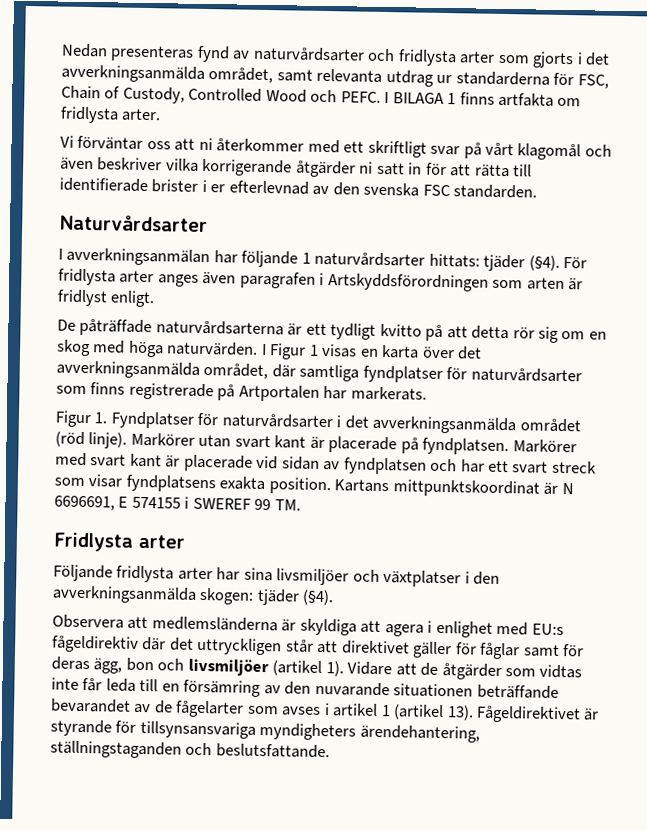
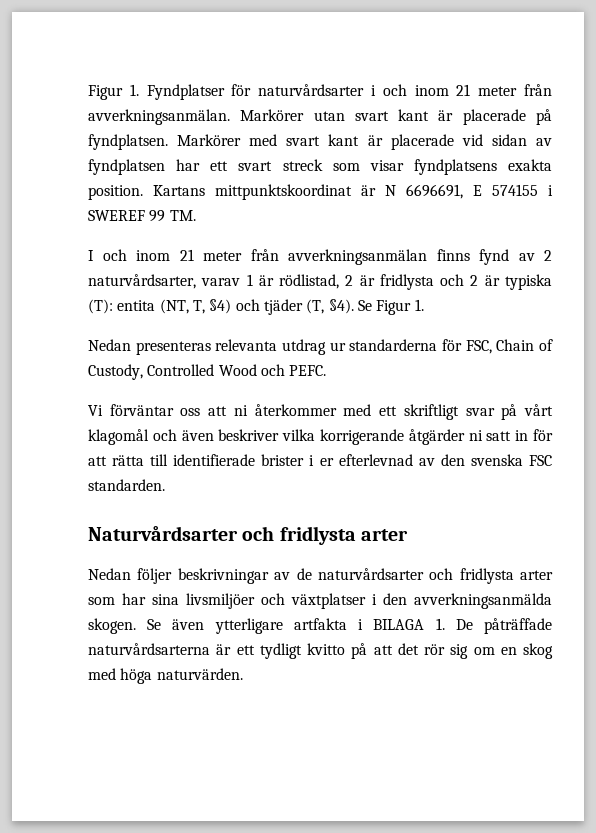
- Nedan presenteras fynd av naturvårdsarter och fridlysta arter som gjorts i det avverkningsanmälda området, samt relevanta utdrag ur standarderna för FSC, Chain of Custody, Controlled Wood och PEFC. I BILAGA 1 finns artfakta om fridlysta arter.
+ Figur 1. Fyndplatser för naturvårdsarter i och inom 21 meter från avverkningsanmälan. Markörer utan svart kant är placerade på fyndplatsen. Markörer med svart kant är placerade vid sidan av fyndplatsen har ett svart streck som visar fyndplatsens exakta position. Kartans mittpunktskoordinat är N 6696691, E 574155 i SWEREF 99 TM.
+ I och inom 21 meter från avverkningsanmälan finns fynd av 2 naturvårdsarter, varav 1 är rödlistad, 2 är fridlysta och 2 är typiska (T): entita (NT, T, §4) och tjäder (T, §4). Se Figur 1.
+ Nedan presenteras relevanta utdrag ur standarderna för FSC, Chain of Custody, Controlled Wood och PEFC.
- Naturvårdsarter
- I avverkningsanmälan har följande 1 naturvårdsarter hittats: tjäder (§4). För fridlysta arter anges även paragrafen i Artskyddsförordningen som arten är fridlyst enligt.
- De påträffade naturvårdsarterna är ett tydligt kvitto på att detta rör sig om en skog med höga naturvärden. I Figur 1 visas en karta över det avverkningsanmälda området, där samtliga fyndplatser för naturvårdsarter som finns registrerade på Artportalen har markerats.
- Figur 1. Fyndplatser för naturvårdsarter i det avverkningsanmälda området (röd linje). Markörer utan svart kant är placerade på fyndplatsen. Markörer med svart kant är placerade vid sidan av fyndplatsen och har ett svart streck som visar fyndplatsens exakta position. Kartans mittpunktskoordinat är N 6696691, E 574155 i SWEREF 99 TM.
- Fridlysta arter
- Följande fridlysta arter har sina livsmiljöer och växtplatser i den avverkningsanmälda skogen: tjäder (§4).
- Observera att medlemsländerna är skyldiga att agera i enlighet med EU:s fågeldirektiv där det uttryckligen står att direktivet gäller för fåglar samt för deras ägg, bon och livsmiljöer (artikel 1). Vidare att de åtgärder som vidtas inte får leda till en försämring av den nuvarande situationen beträffande bevarandet av de fågelarter som avses i artikel 1 (artikel 13). Fågeldirektivet är styrande för tillsynsansvariga myndigheters ärendehantering, ställningstaganden och beslutsfattande.
+ Naturvårdsarter och fridlysta arter
+ Nedan följer beskrivningar av de naturvårdsarter och fridlysta arter som har sina livsmiljöer och växtplatser i den avverkningsanmälda skogen. Se även ytterligare artfakta i BILAGA 1. De påträffade naturvårdsarterna är ett tydligt kvitto på att det rör sig om en skog med höga naturvärden.

